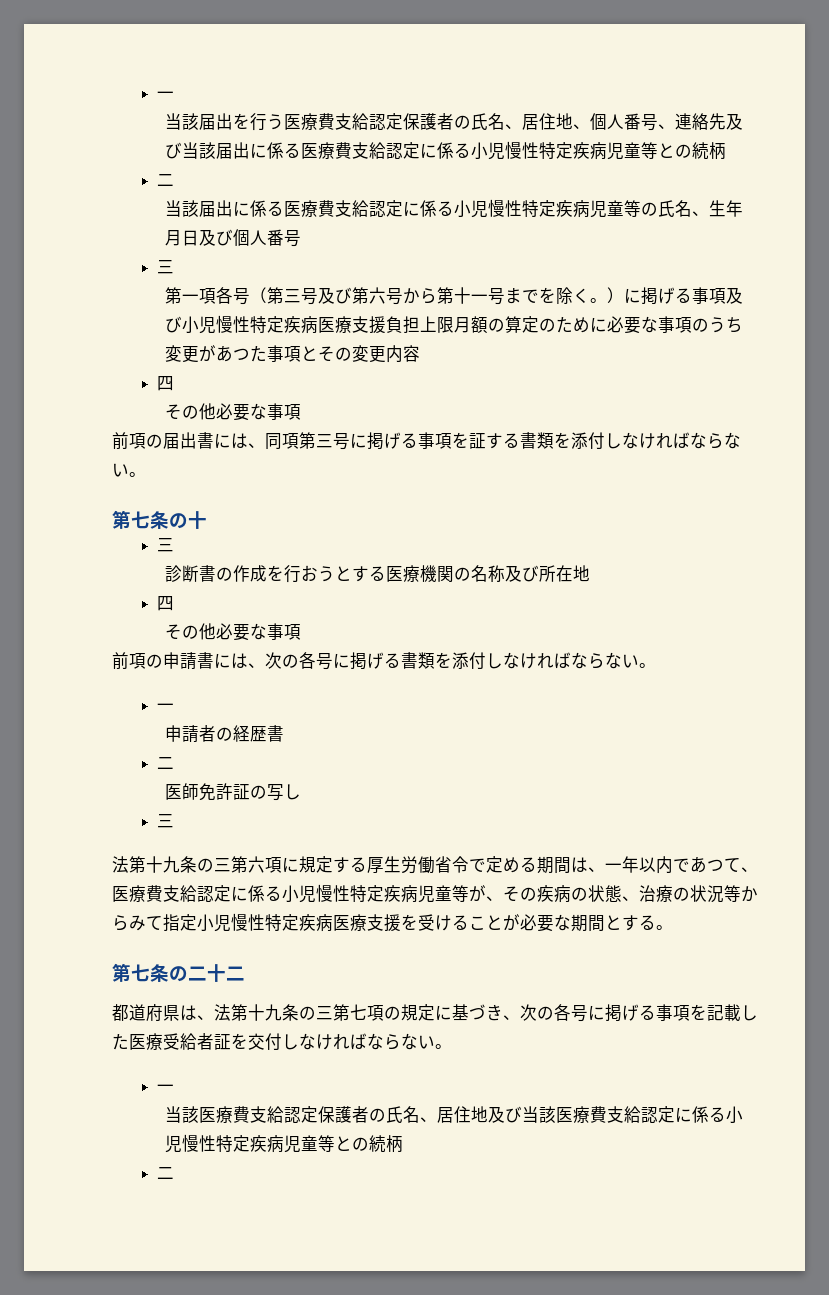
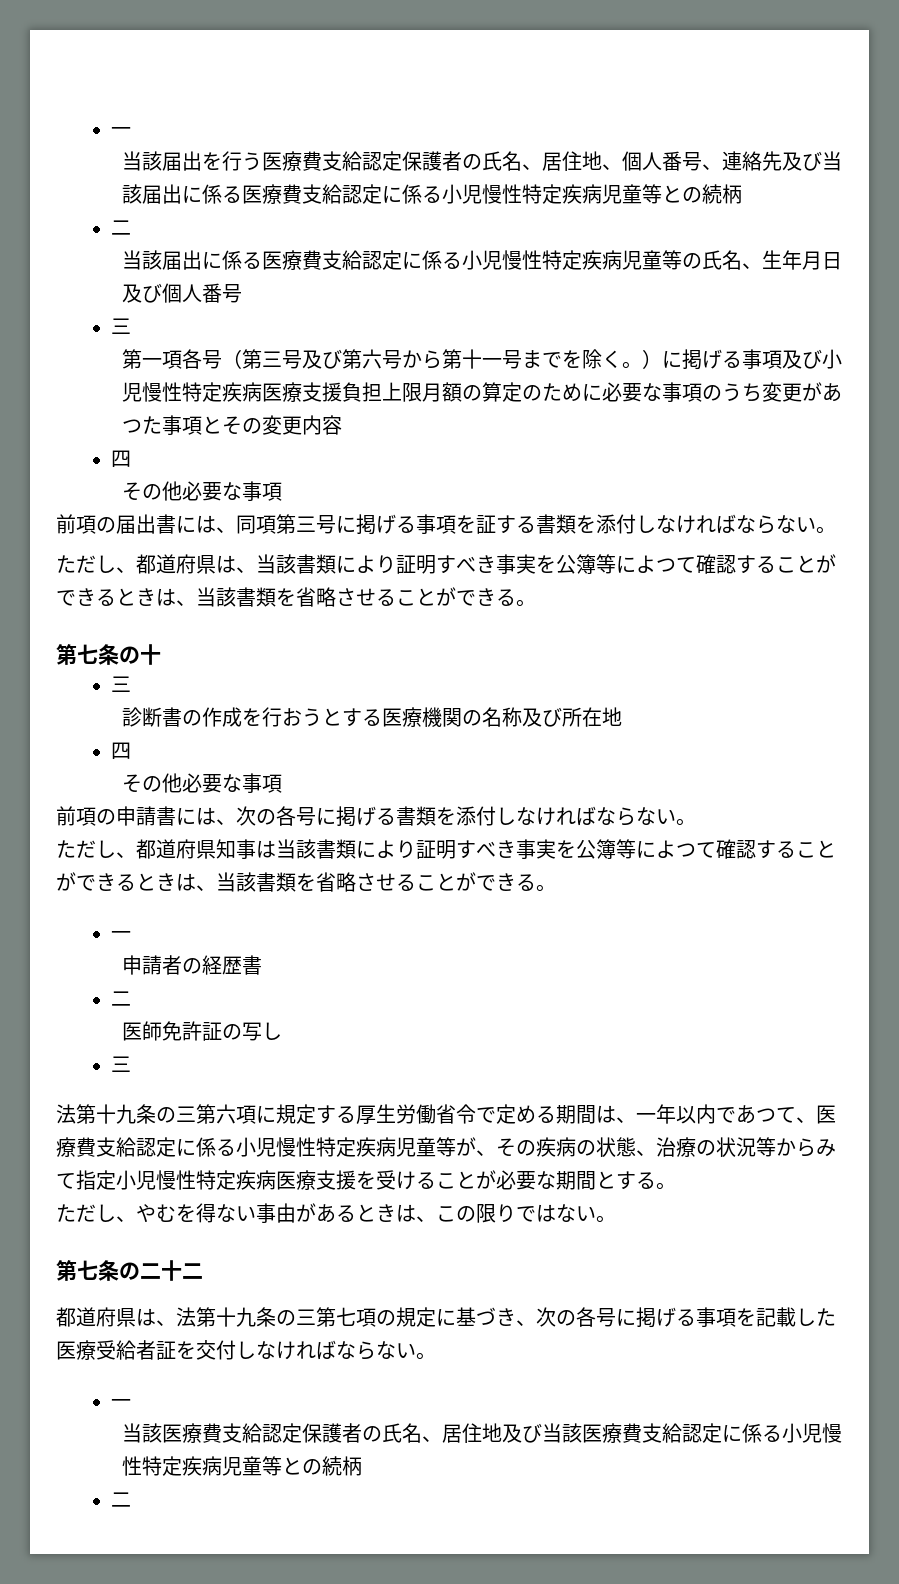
+ ただし、都道府県は、当該書類により証明すべき事実を公簿等によつて確認することができるときは、当該書類を省略させることができる。
+ ただし、都道府県知事は当該書類により証明すべき事実を公簿等によつて確認することができるときは、当該書類を省略させることができる。
+ ただし、やむを得ない事由があるときは、この限りではない。

